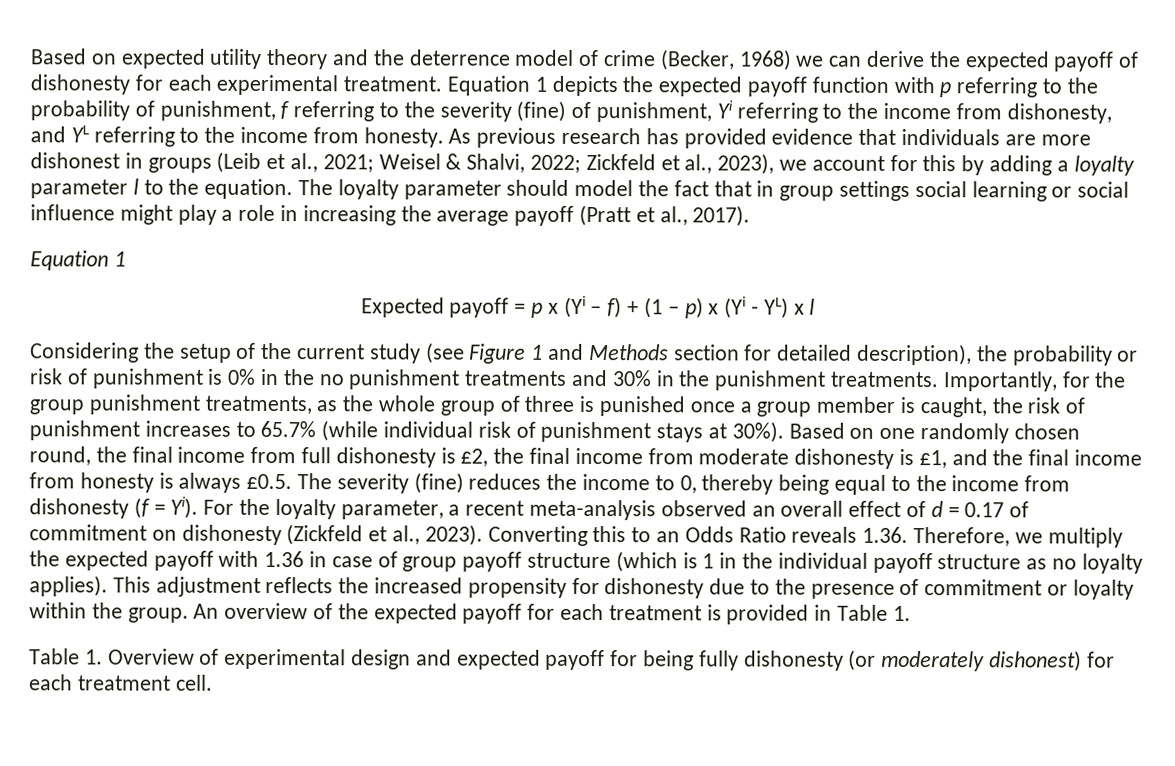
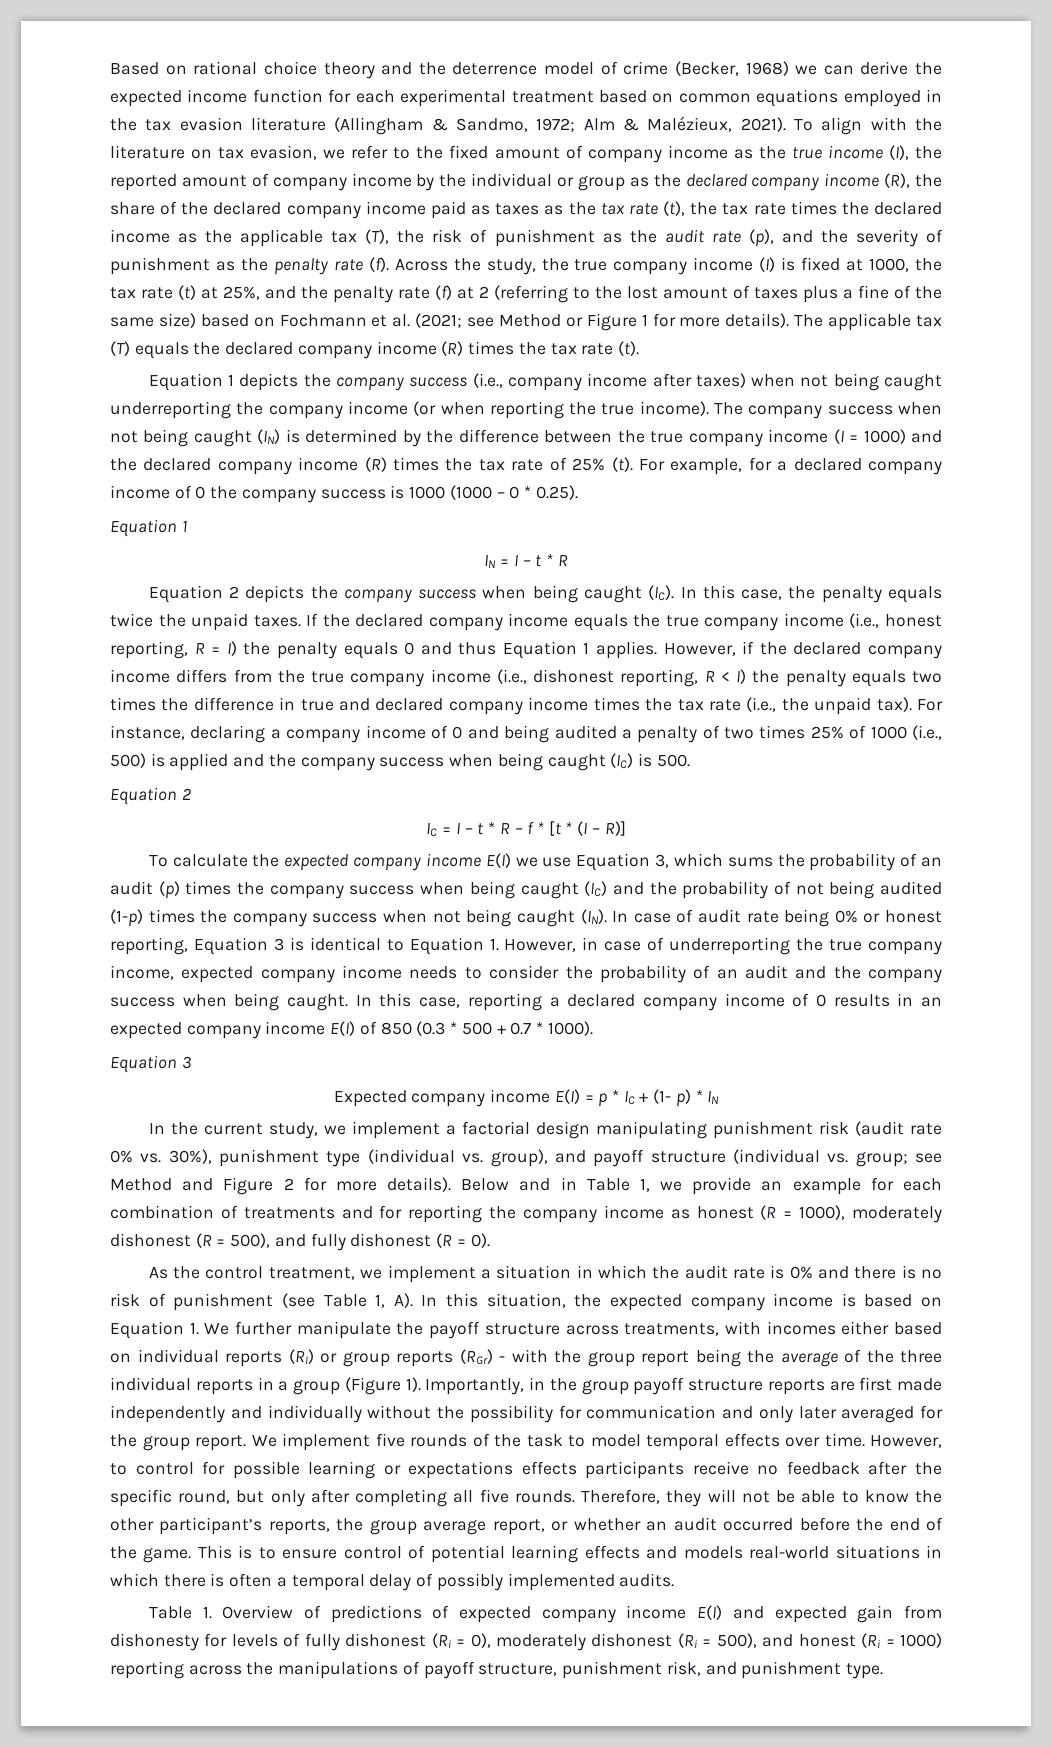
- Based on expected utility theory and the deterrence model of crime (Becker, 1968) we can derive the expected payoff of dishonesty for each experimental treatment. Equation 1 depicts the expected payoff function with p referring to the probability of punishment, f referring to the severity (fine) of punishment, Yi referring to the income from dishonesty, and YL referring to the income from honesty. As previous research has provided evidence that individuals are more dishonest in groups (Leib et al., 2021; Weisel & Shalvi, 2022; Zickfeld et al., 2023), we account for this by adding a loyalty parameter l to the equation. The loyalty parameter should model the fact that in group settings social learning or social influence might play a role in increasing the average payoff (Pratt et al., 2017).
+ Based on rational choice theory and the deterrence model of crime (Becker, 1968) we can derive the expected income function for each experimental treatment based on common equations employed in the tax evasion literature (Allingham & Sandmo, 1972; Alm & Malézieux, 2021). To align with the literature on tax evasion, we refer to the fixed amount of company income as the true income (I), the reported amount of company income by the individual or group as the declared company income (R), the share of the declared company income paid as taxes as the tax rate (t), the tax rate times the declared income as the applicable tax (T), the risk of punishment as the audit rate (p), and the severity of punishment as the penalty rate (f). Across the study, the true company income (I) is fixed at 1000, the tax rate (t) at 25%, and the penalty rate (f) at 2 (referring to the lost amount of taxes plus a fine of the same size) based on Fochmann et al. (2021; see Method or Figure 1 for more details). The applicable tax (T) equals the declared company income (R) times the tax rate (t).
+ Equation 1 depicts the company success (i.e., company income after taxes) when not being caught underreporting the company income (or when reporting the true income). The company success when not being caught (IN) is determined by the difference between the true company income (I = 1000) and the declared company income (R) times the tax rate of 25% (t). For example, for a declared company income of 0 the company success is 1000 (1000 – 0 * 0.25).
  Equation 1
- Expected payoff = p x (Yi – f) + (1 – p) x (Yi - YL) x l
- Considering the setup of the current study (see Figure 1 and Methods section for detailed description), the probability or risk of punishment is 0% in the no punishment treatments and 30% in the punishment treatments. Importantly, for the group punishment treatments, as the whole group of three is punished once a group member is caught, the risk of punishment increases to 65.7% (while individual risk of punishment stays at 30%). Based on one randomly chosen round, the final income from full dishonesty is £2, the final income from moderate dishonesty is £1, and the final income from honesty is always £0.5. The severity (fine) reduces the income to 0, thereby being equal to the income from dishonesty (f = Yi). For the loyalty parameter, a recent meta-analysis observed an overall effect of d = 0.17 of commitment on dishonesty (Zickfeld et al., 2023). Converting this to an Odds Ratio reveals 1.36. Therefore, we multiply the expected payoff with 1.36 in case of group payoff structure (which is 1 in the individual payoff structure as no loyalty applies). This adjustment reflects the increased propensity for dishonesty due to the presence of commitment or loyalty within the group. An overview of the expected payoff for each treatment is provided in Table 1.
- Table 1. Overview of experimental design and expected payoff for being fully dishonesty (or moderately dishonest) for each treatment cell.
+ IN = I – t * R
+ Equation 2 depicts the company success when being caught (IC). In this case, the penalty equals twice the unpaid taxes. If the declared company income equals the true company income (i.e., honest reporting, R = I) the penalty equals 0 and thus Equation 1 applies. However, if the declared company income differs from the true company income (i.e., dishonest reporting, R < I) the penalty equals two times the difference in true and declared company income times the tax rate (i.e., the unpaid tax). For instance, declaring a company income of 0 and being audited a penalty of two times 25% of 1000 (i.e., 500) is applied and the company success when being caught (IC) is 500.
+ Equation 2
+ IC = I – t * R – f * [t * (I – R)]
+ To calculate the expected company income E(I) we use Equation 3, which sums the probability of an audit (p) times the company success when being caught (IC) and the probability of not being audited (1-p) times the company success when not being caught (IN). In case of audit rate being 0% or honest reporting, Equation 3 is identical to Equation 1. However, in case of underreporting the true company income, expected company income needs to consider the probability of an audit and the company success when being caught. In this case, reporting a declared company income of 0 results in an expected company income E(I) of 850 (0.3 * 500 + 0.7 * 1000).
+ Equation 3
+ Expected company income E(I) = p * IC + (1- p) * IN
+ In the current study, we implement a factorial design manipulating punishment risk (audit rate 0% vs. 30%), punishment type (individual vs. group), and payoff structure (individual vs. group; see Method and Figure 2 for more details). Below and in Table 1, we provide an example for each combination of treatments and for reporting the company income as honest (R = 1000), moderately dishonest (R = 500), and fully dishonest (R = 0).
+ As the control treatment, we implement a situation in which the audit rate is 0% and there is no risk of punishment (see Table 1, A). In this situation, the expected company income is based on Equation 1. We further manipulate the payoff structure across treatments, with incomes either based on individual reports (RI) or group reports (RGr) - with the group report being the average of the three individual reports in a group (Figure 1). Importantly, in the group payoff structure reports are first made independently and individually without the possibility for communication and only later averaged for the group report. We implement five rounds of the task to model temporal effects over time. However, to control for possible learning or expectations effects participants receive no feedback after the specific round, but only after completing all five rounds. Therefore, they will not be able to know the other participant’s reports, the group average report, or whether an audit occurred before the end of the game. This is to ensure control of potential learning effects and models real-world situations in which there is often a temporal delay of possibly implemented audits.
+ Table 1. Overview of predictions of expected company income E(I) and expected gain from dishonesty for levels of fully dishonest (Ri = 0), moderately dishonest (Ri = 500), and honest (Ri = 1000) reporting across the manipulations of payoff structure, punishment risk, and punishment type.

